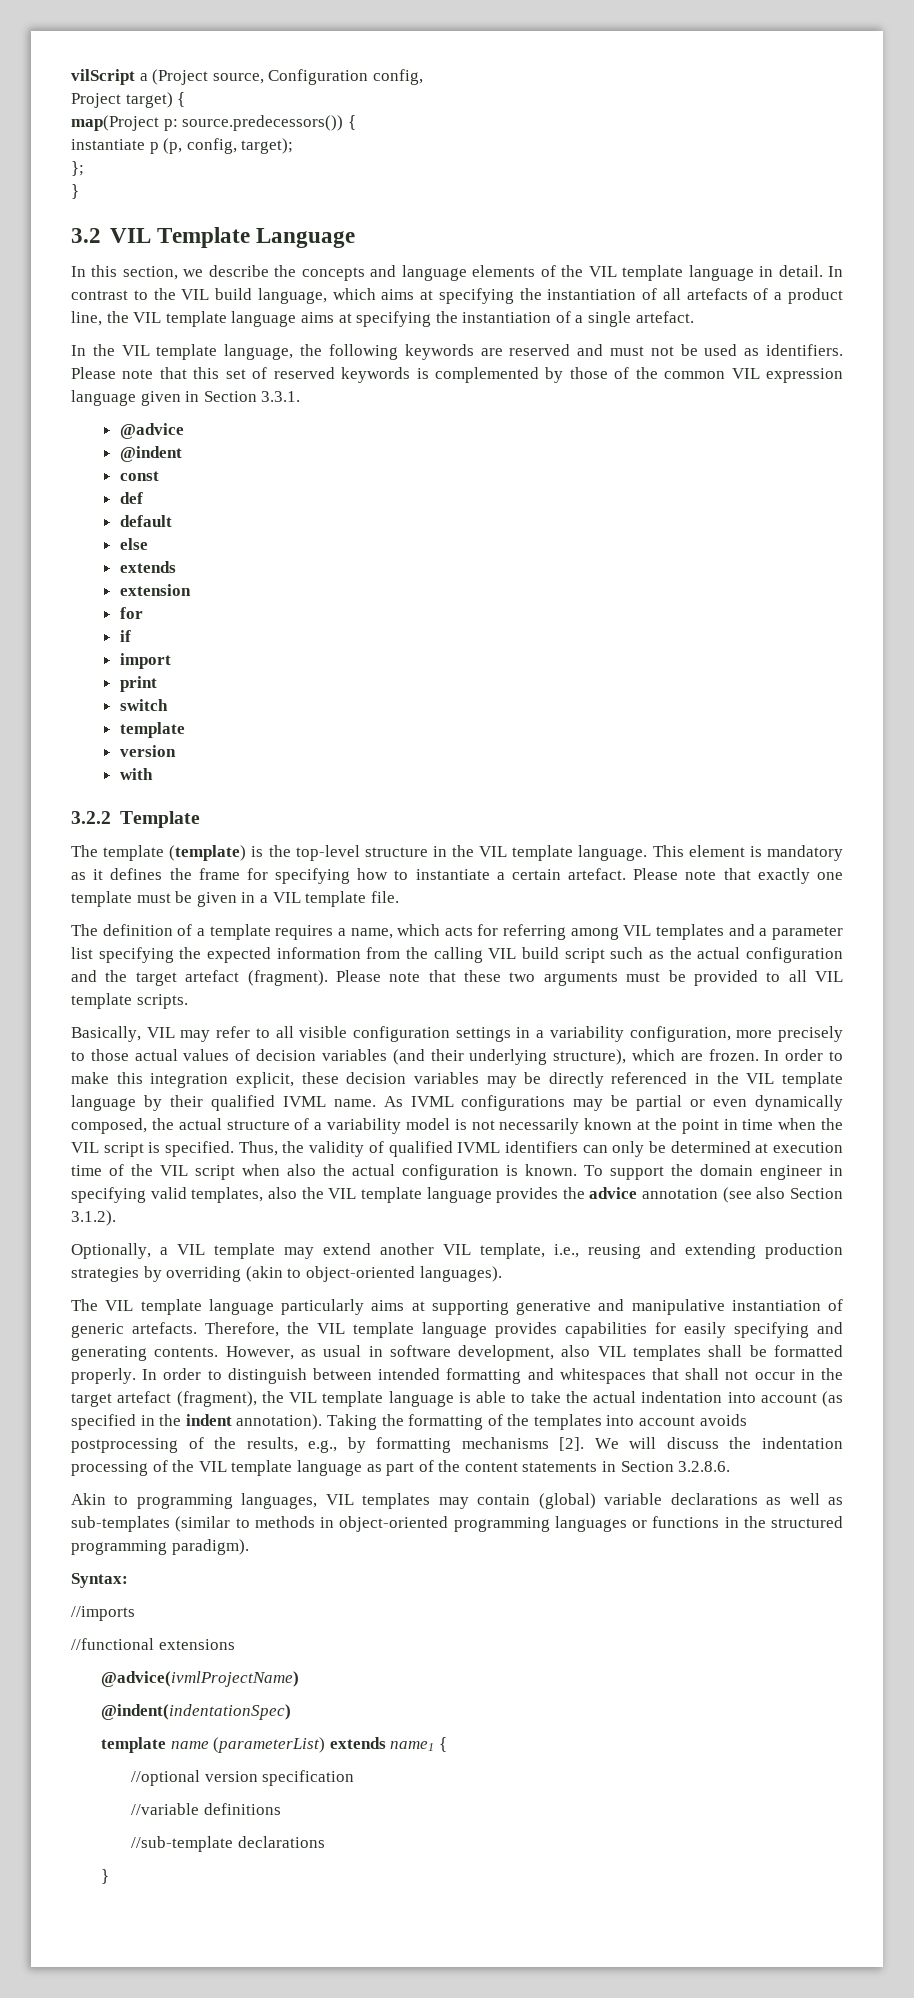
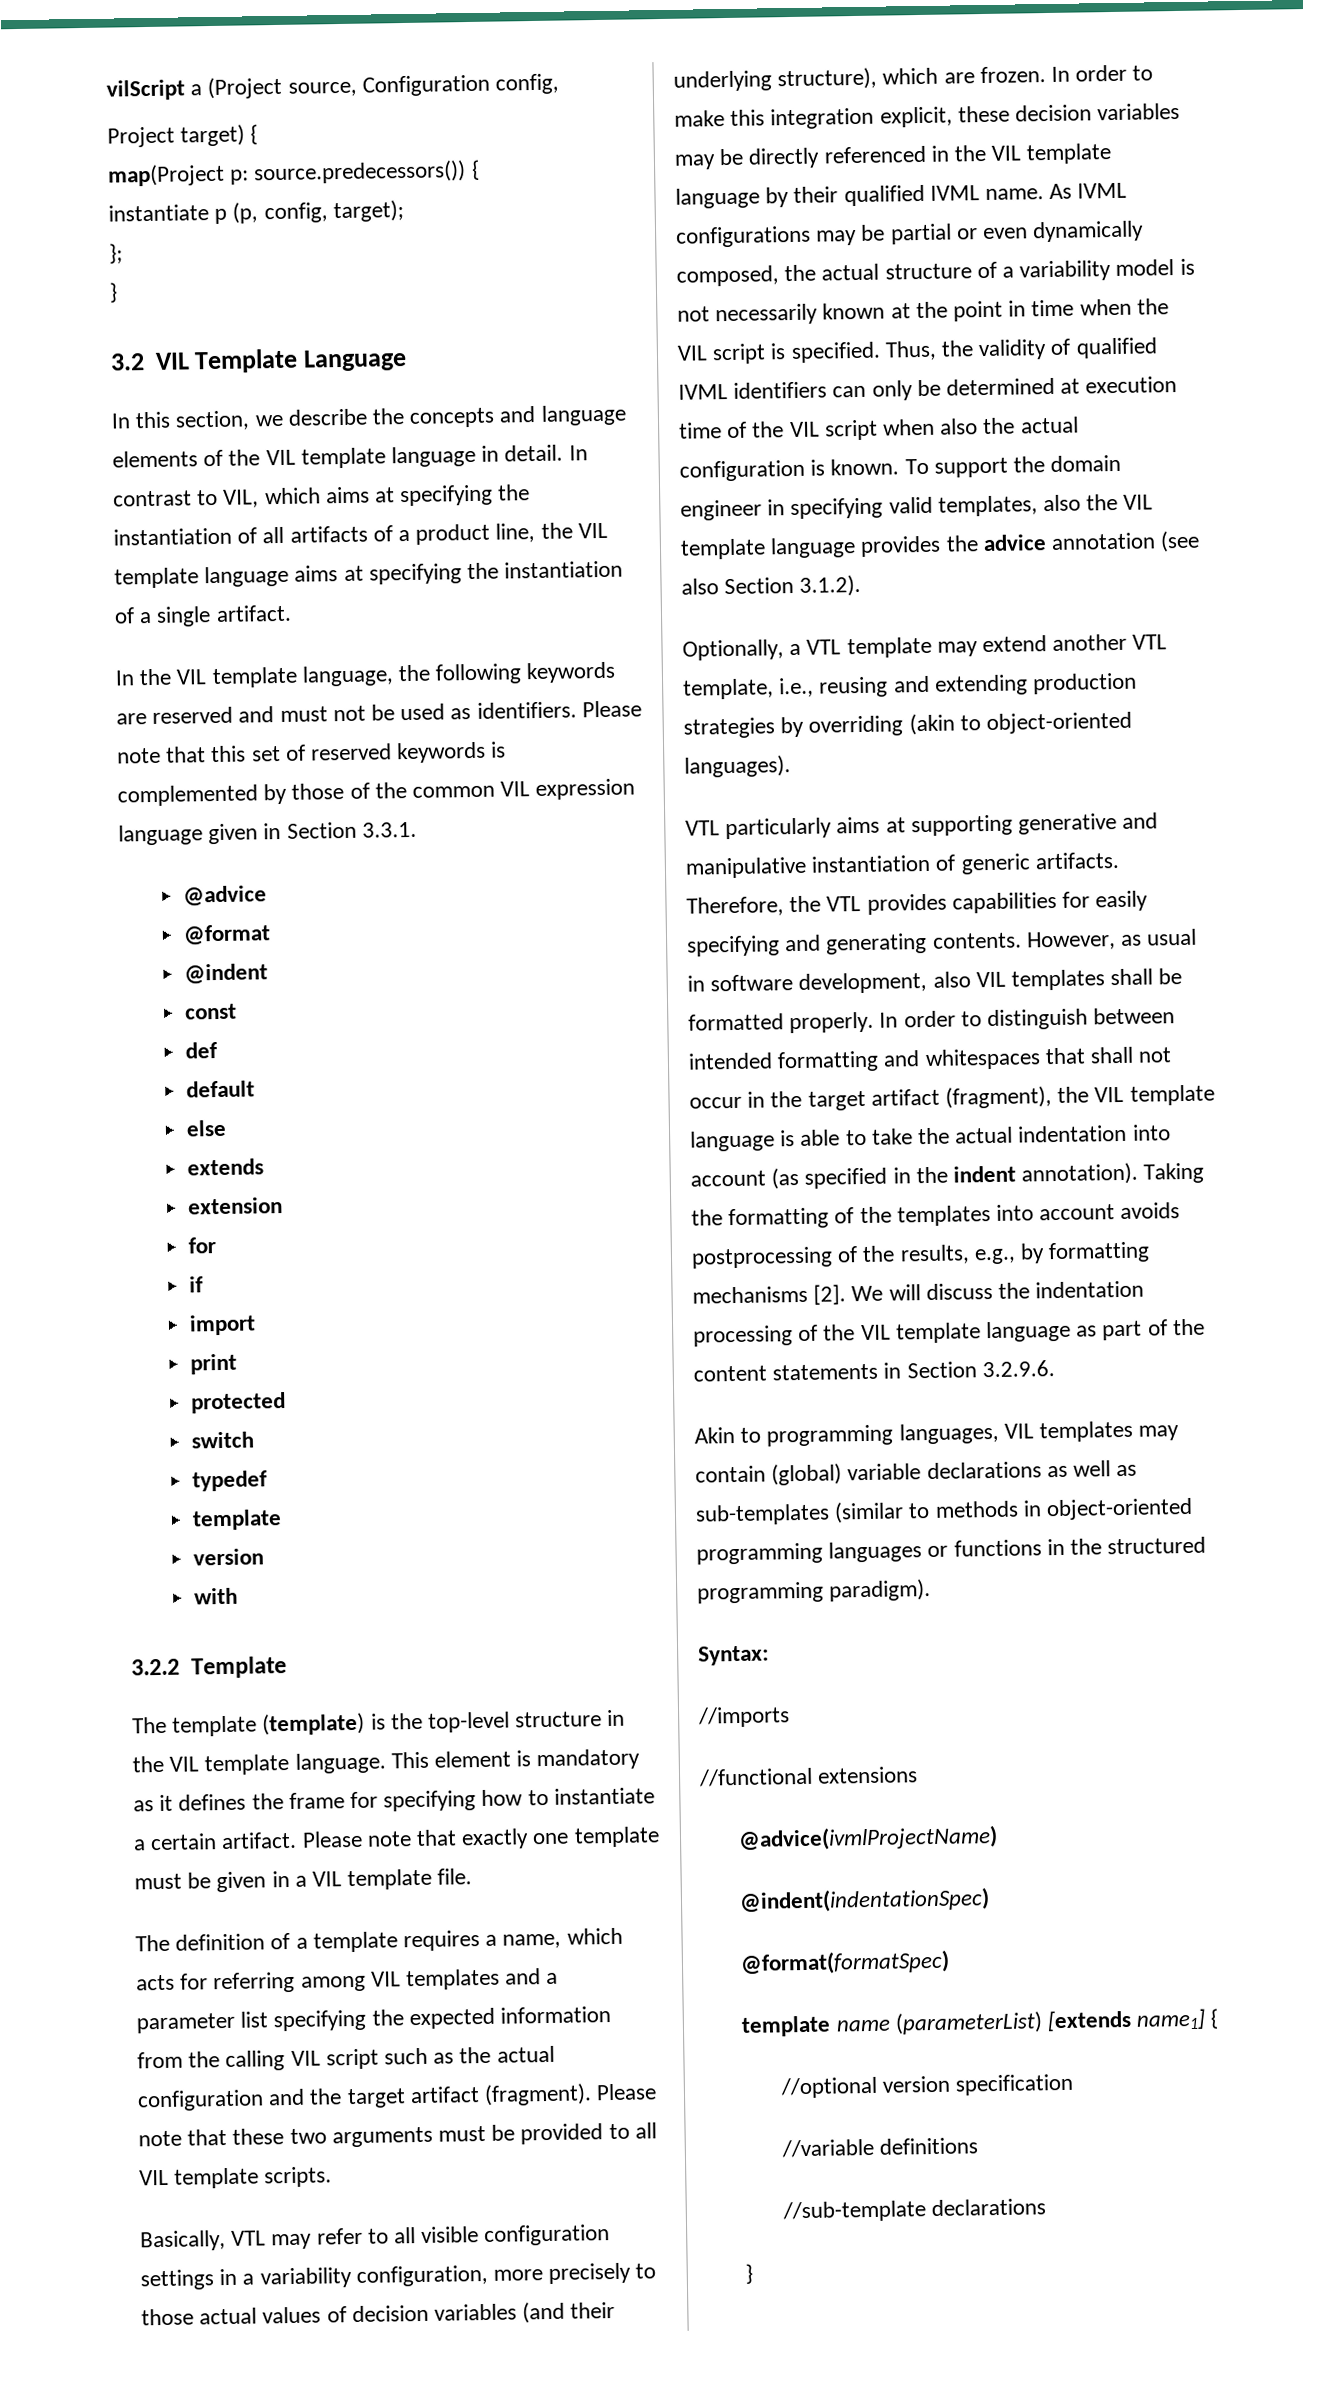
- In contrast to the VIL build language, which aims at specifying the instantiation of all artefacts of a product line, the VIL template language aims at specifying the instantiation of a single artefact.
+ In contrast to VIL, which aims at specifying the instantiation of all artifacts of a product line, the VIL template language aims at specifying the instantiation of a single artifact.
+ @format
+ protected
+ typedef
- This element is mandatory as it defines the frame for specifying how to instantiate a certain artefact.
+ This element is mandatory as it defines the frame for specifying how to instantiate a certain artifact.
- The definition of a template requires a name, which acts for referring among VIL templates and a parameter list specifying the expected information from the calling VIL build script such as the actual configuration and the target artefact (fragment).
+ The definition of a template requires a name, which acts for referring among VIL templates and a parameter list specifying the expected information from the calling VIL script such as the actual configuration and the target artifact (fragment).
- Basically, VIL may refer to all visible configuration settings in a variability configuration, more precisely to those actual values of decision variables (and their underlying structure), which are frozen.
+ Basically, VTL may refer to all visible configuration settings in a variability configuration, more precisely to those actual values of decision variables (and their underlying structure), which are frozen.
- Optionally, a VIL template may extend another VIL template, i.e., reusing and extending production strategies by overriding (akin to object-oriented languages).
+ Optionally, a VTL template may extend another VTL template, i.e., reusing and extending production strategies by overriding (akin to object-oriented languages).
- The VIL template language particularly aims at supporting generative and manipulative instantiation of generic artefacts.
+ VTL particularly aims at supporting generative and manipulative instantiation of generic artifacts.
- Therefore, the VIL template language provides capabilities for easily specifying and generating contents.
+ Therefore, the VTL provides capabilities for easily specifying and generating contents.
- In order to distinguish between intended formatting and whitespaces that shall not occur in the target artefact (fragment), the VIL template language is able to take the actual indentation into account (as specified in the indent annotation).
+ In order to distinguish between intended formatting and whitespaces that shall not occur in the target artifact (fragment), the VIL template language is able to take the actual indentation into account (as specified in the indent annotation).
- We will discuss the indentation processing of the VIL template language as part of the content statements in Section 3.2.8.6.
+ We will discuss the indentation processing of the VIL template language as part of the content statements in Section 3.2.9.6.
+ @format(formatSpec)
- template name (parameterList) extends name1 {
+ template name (parameterList) [extends name1] {

